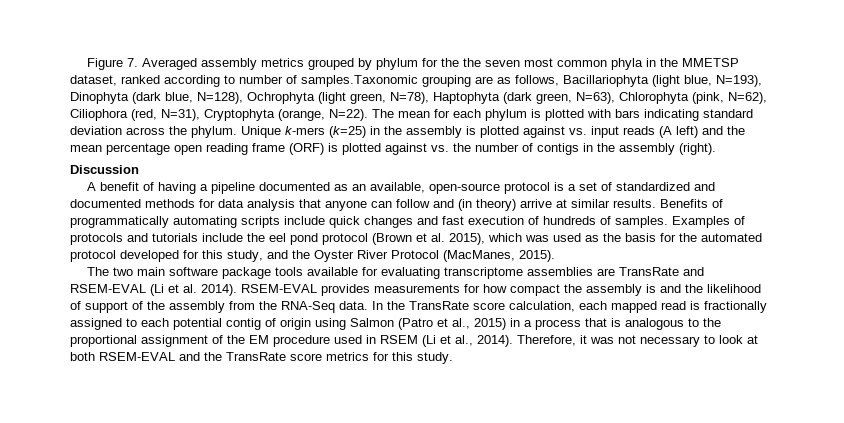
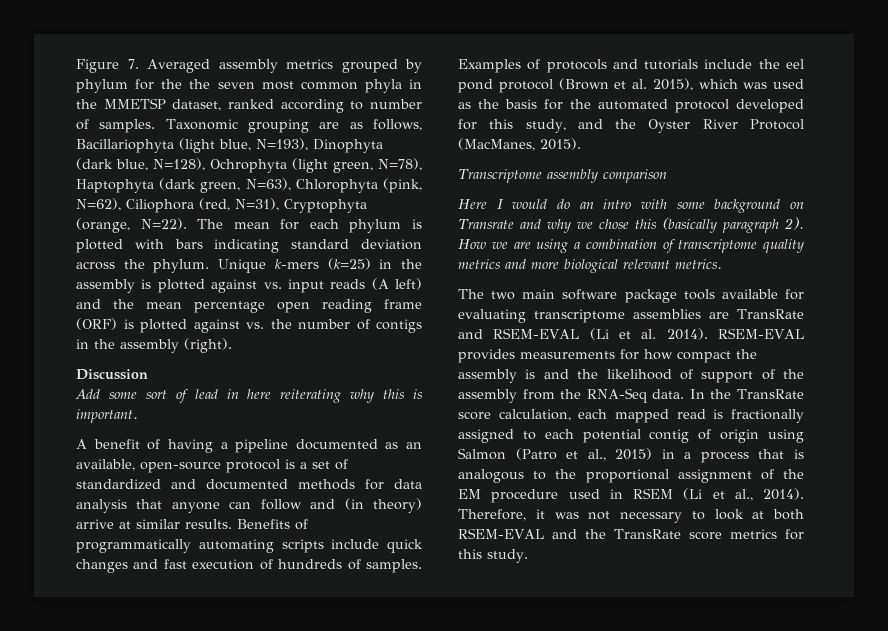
- Figure 7. Averaged assembly metrics grouped by phylum for the the seven most common phyla in the MMETSP dataset, ranked according to number of samples.Taxonomic grouping are as follows, Bacillariophyta (light blue, N=193), Dinophyta (dark blue, N=128), Ochrophyta (light green, N=78), Haptophyta (dark green, N=63), Chlorophyta (pink, N=62), Ciliophora (red, N=31), Cryptophyta (orange, N=22).
+ Figure 7. Averaged assembly metrics grouped by phylum for the the seven most common phyla in the MMETSP dataset, ranked according to number of samples. Taxonomic grouping are as follows, Bacillariophyta (light blue, N=193), Dinophyta (dark blue, N=128), Ochrophyta (light green, N=78), Haptophyta (dark green, N=63), Chlorophyta (pink, N=62), Ciliophora (red, N=31), Cryptophyta (orange, N=22).
+ Add some sort of lead in here reiterating why this is important.
+ Transcriptome assembly comparison
+ Here I would do an intro with some background on Transrate and why we chose this (basically paragraph 2). How we are using a combination of transcriptome quality metrics and more biological relevant metrics.

